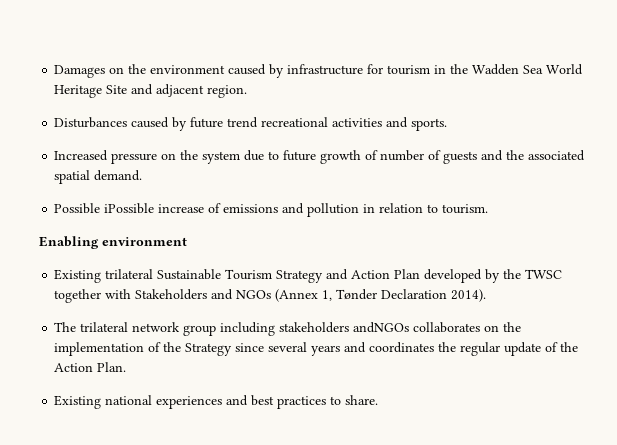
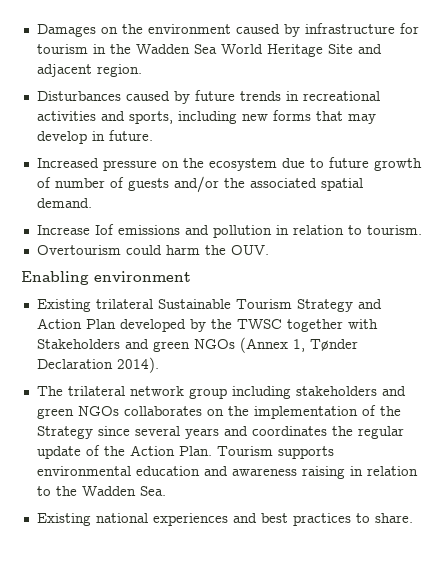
- Disturbances caused by future trend recreational activities and sports.
+ Disturbances caused by future trends in recreational activities and sports, including new forms that may develop in future.
- Increased pressure on the system due to future growth of number of guests and the associated spatial demand.
+ Increased pressure on the ecosystem due to future growth of number of guests and/or the associated spatial demand.
- Possible iPossible increase of emissions and pollution in relation to tourism.
+ Increase Iof emissions and pollution in relation to tourism.
+ Overtourism could harm the OUV.
- Existing trilateral Sustainable Tourism Strategy and Action Plan developed by the TWSC together with Stakeholders and NGOs (Annex 1, Tønder Declaration 2014).
+ Existing trilateral Sustainable Tourism Strategy and Action Plan developed by the TWSC together with Stakeholders and green NGOs (Annex 1, Tønder Declaration 2014).
- The trilateral network group including stakeholders andNGOs collaborates on the implementation of the Strategy since several years and coordinates the regular update of the Action Plan.
+ The trilateral network group including stakeholders and green NGOs collaborates on the implementation of the Strategy since several years and coordinates the regular update of the Action Plan. Tourism supports environmental education and awareness raising in relation to the Wadden Sea.

